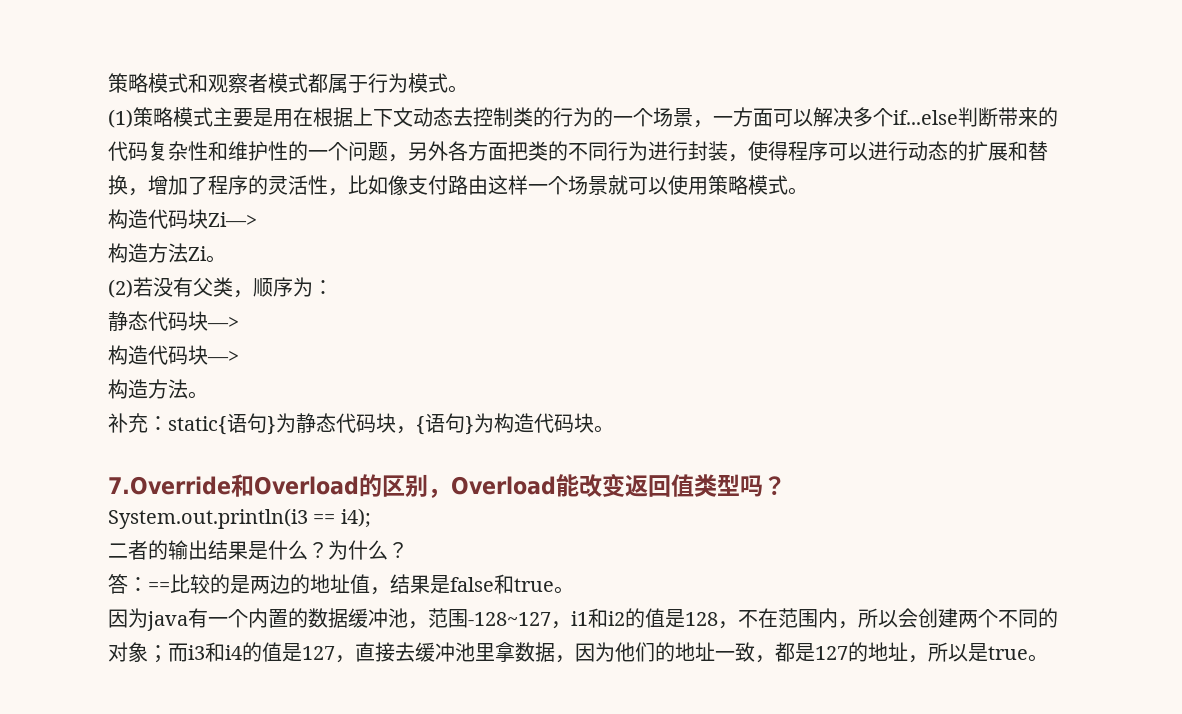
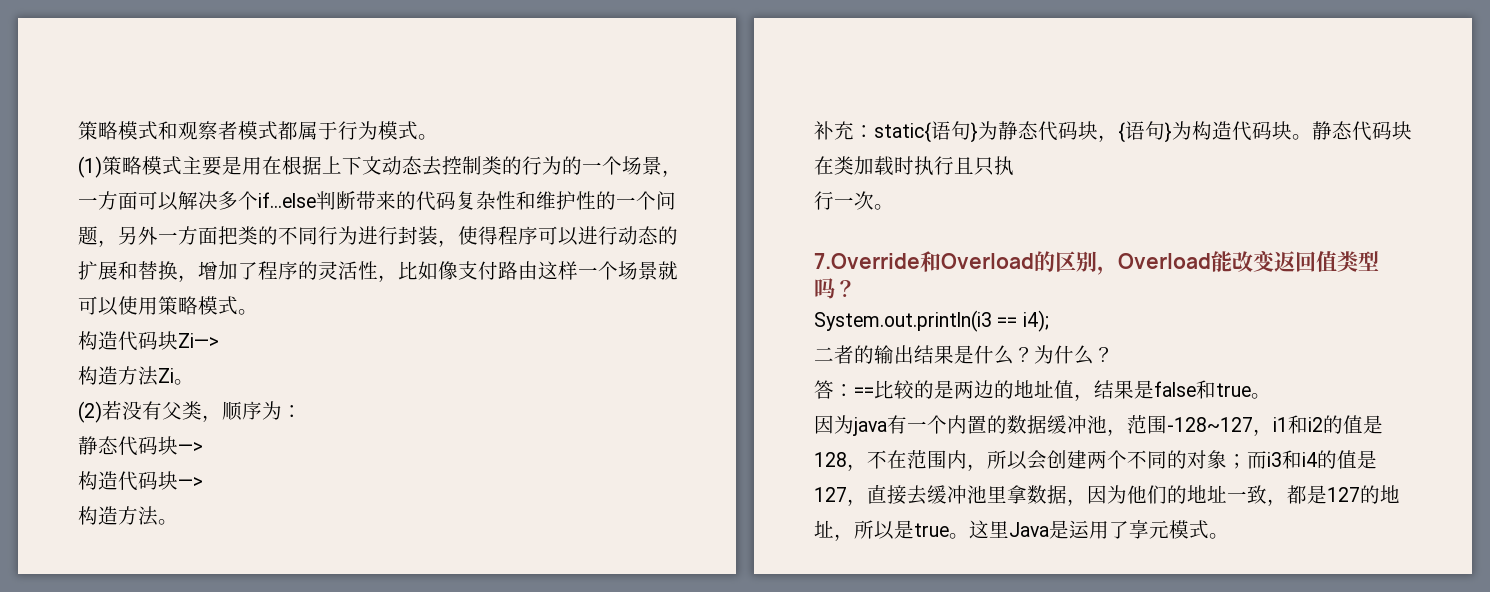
- (1)策略模式主要是用在根据上下文动态去控制类的行为的一个场景，一方面可以解决多个if...else判断带来的代码复杂性和维护性的一个问题，另外各方面把类的不同行为进行封装，使得程序可以进行动态的扩展和替换，增加了程序的灵活性，比如像支付路由这样一个场景就可以使用策略模式。
+ (1)策略模式主要是用在根据上下文动态去控制类的行为的一个场景，一方面可以解决多个if...else判断带来的代码复杂性和维护性的一个问题，另外一方面把类的不同行为进行封装，使得程序可以进行动态的扩展和替换，增加了程序的灵活性，比如像支付路由这样一个场景就可以使用策略模式。
+ 静态代码块在类加载时执行且只执
+ 行一次。
+ 这里Java是运用了享元模式。

